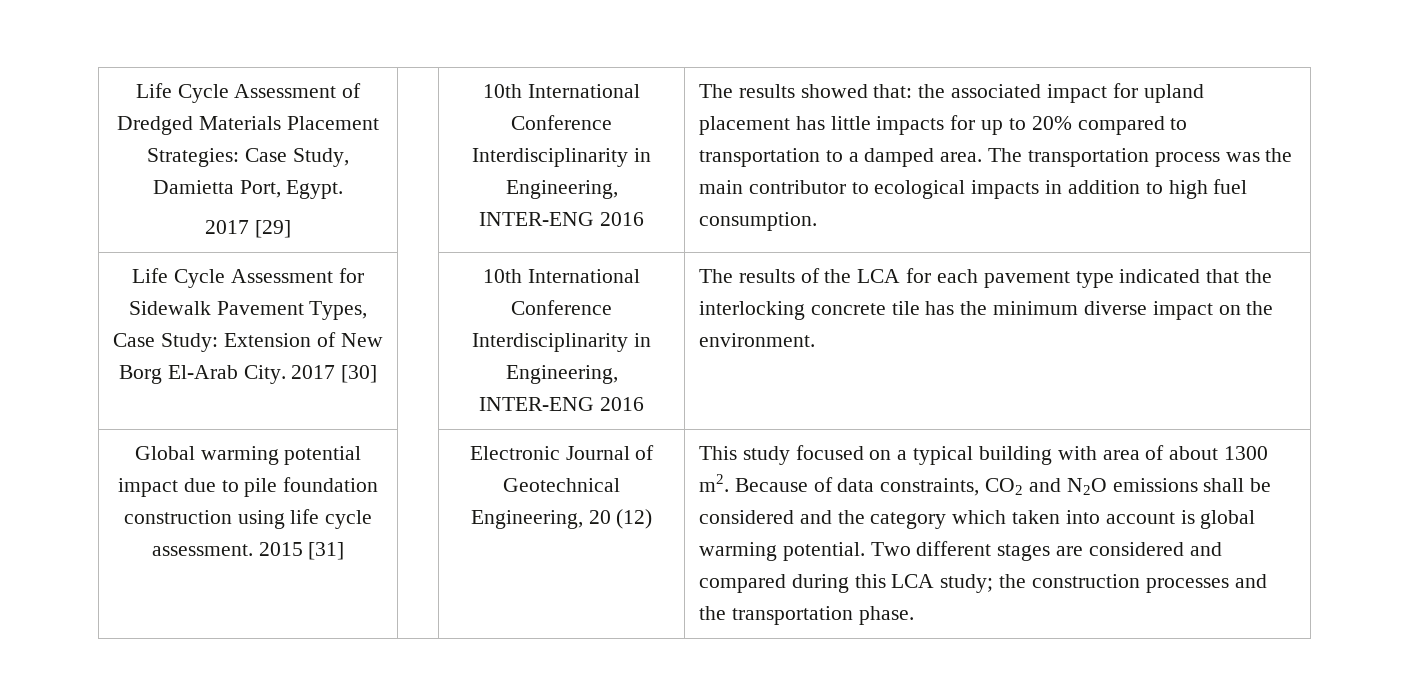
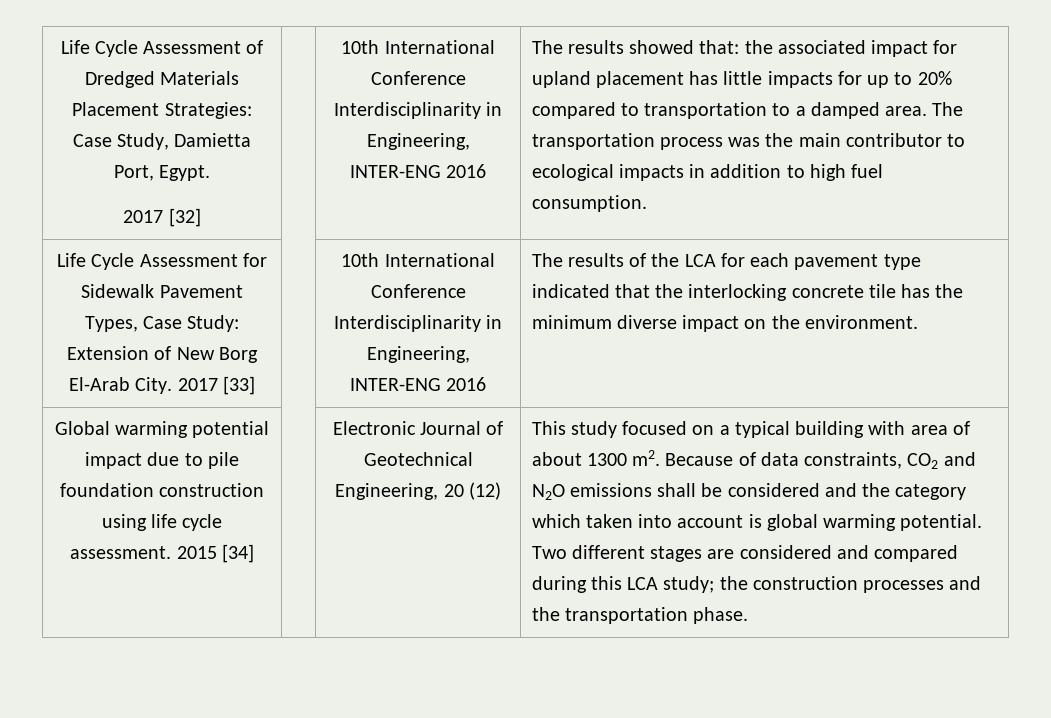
- 2017 [29]
+ 2017 [32]
- 2017 [30]
+ 2017 [33]
- 2015 [31]
+ 2015 [34]

